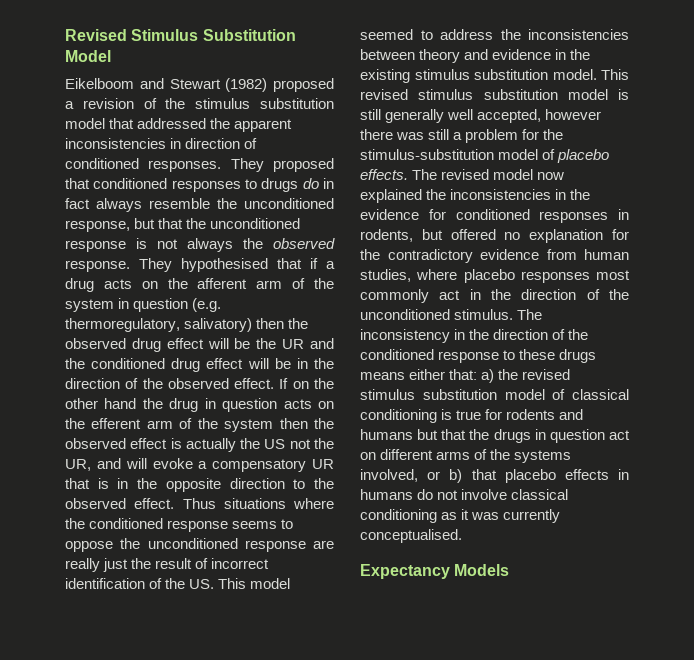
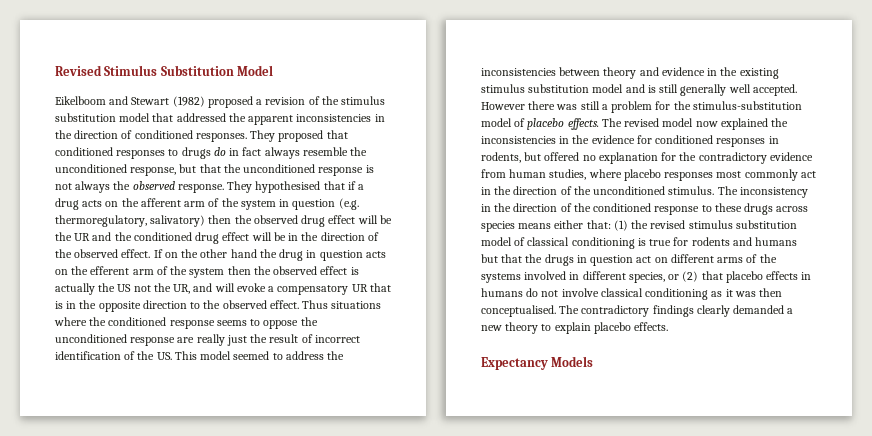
- Eikelboom and Stewart (1982) proposed a revision of the stimulus substitution model that addressed the apparent inconsistencies in direction of conditioned responses.
+ Eikelboom and Stewart (1982) proposed a revision of the stimulus substitution model that addressed the apparent inconsistencies in the direction of conditioned responses.
- Thus situations where the conditioned response seems to oppose the unconditioned response are really just the result of incorrect identification of the US. This model seemed to address the inconsistencies between theory and evidence in the existing stimulus substitution model. This revised stimulus substitution model is still generally well accepted, however there was still a problem for the stimulus-substitution model of placebo effects.
+ Thus situations where the conditioned response seems to oppose the unconditioned response are really just the result of incorrect identification of the US. This model seemed to address the inconsistencies between theory and evidence in the existing stimulus substitution model and is still generally well accepted. However there was still a problem for the stimulus-substitution model of placebo effects.
- The inconsistency in the direction of the conditioned response to these drugs means either that: a) the revised stimulus substitution model of classical conditioning is true for rodents and humans but that the drugs in question act on different arms of the systems involved, or b) that placebo effects in humans do not involve classical conditioning as it was currently conceptualised.
+ The inconsistency in the direction of the conditioned response to these drugs across species means either that: (1) the revised stimulus substitution model of classical conditioning is true for rodents and humans but that the drugs in question act on different arms of the systems involved in different species, or (2) that placebo effects in humans do not involve classical conditioning as it was then conceptualised. The contradictory findings clearly demanded a new theory to explain placebo effects.

